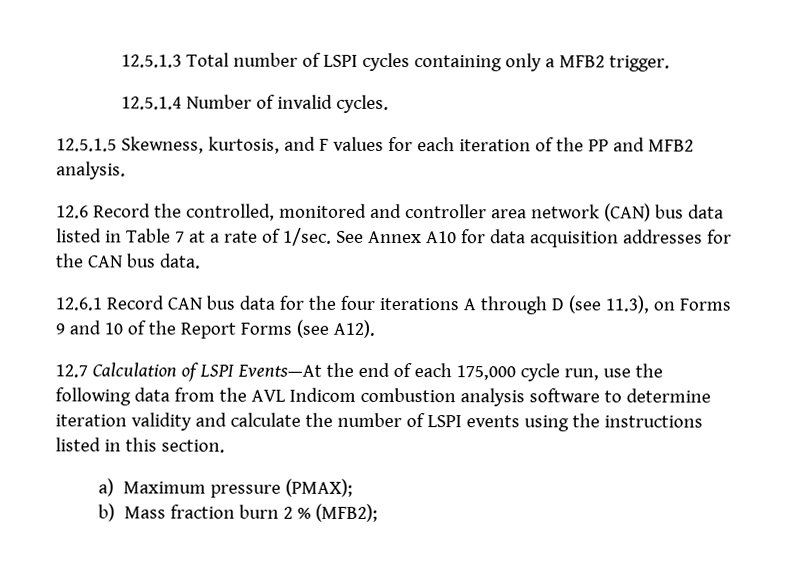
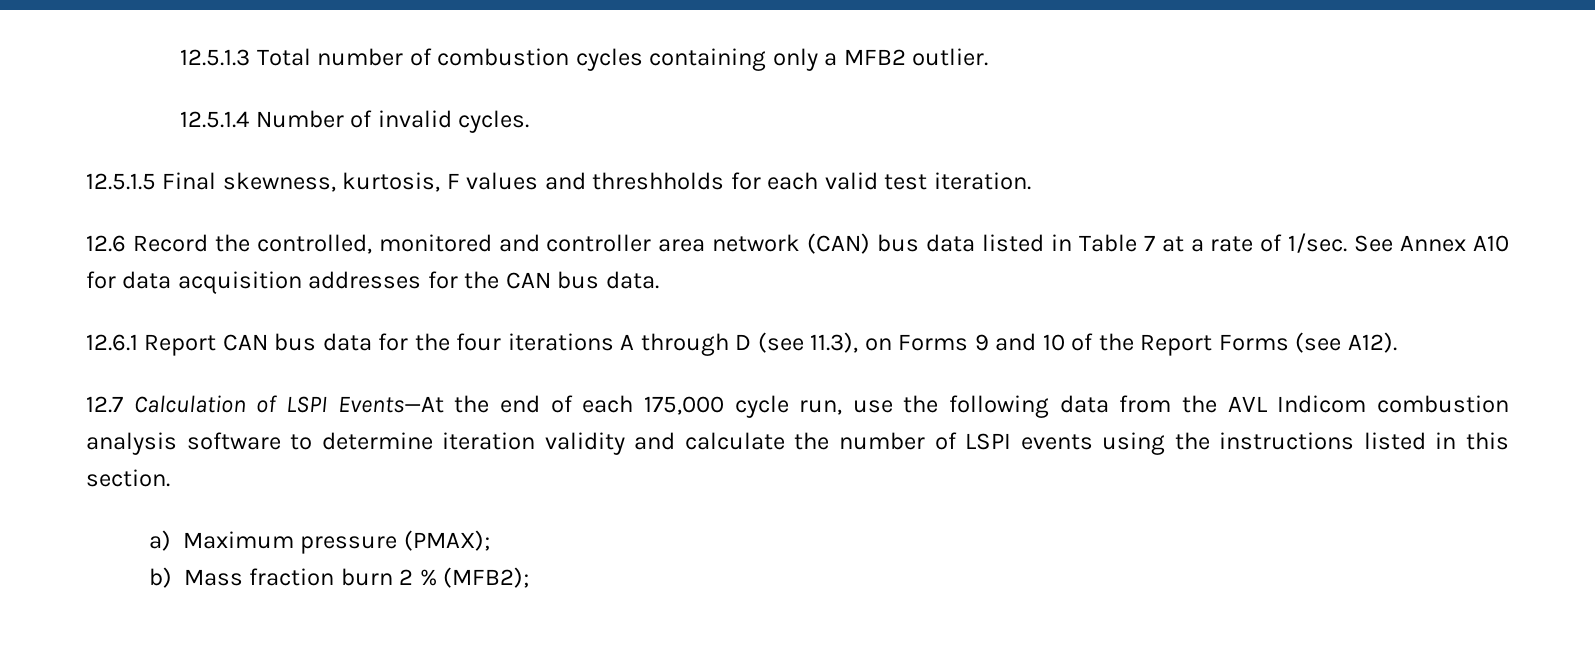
- 12.5.1.3 Total number of LSPI cycles containing only a MFB2 trigger.
+ 12.5.1.3 Total number of combustion cycles containing only a MFB2 outlier.
- 12.5.1.5 Skewness, kurtosis, and F values for each iteration of the PP and MFB2 analysis.
+ 12.5.1.5 Final skewness, kurtosis, F values and threshholds for each valid test iteration.
- 12.6.1 Record CAN bus data for the four iterations A through D (see 11.3), on Forms 9 and 10 of the Report Forms (see A12).
+ 12.6.1 Report CAN bus data for the four iterations A through D (see 11.3), on Forms 9 and 10 of the Report Forms (see A12).

